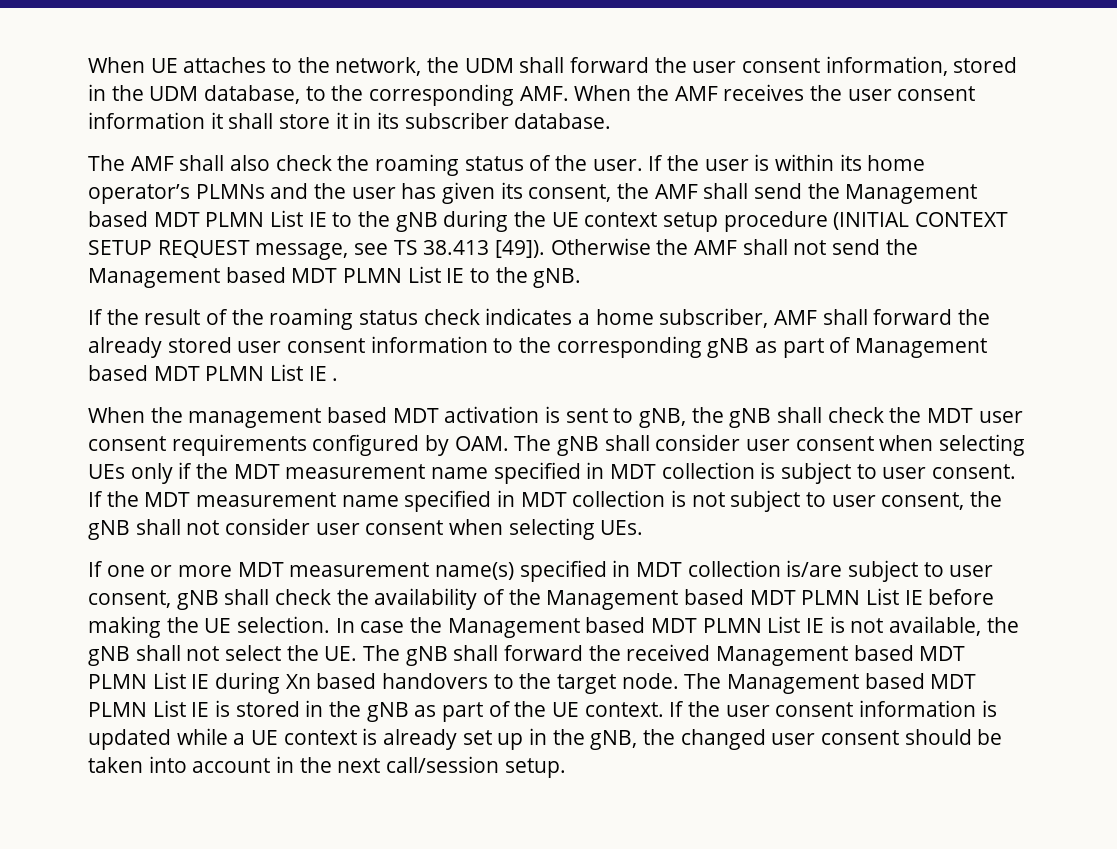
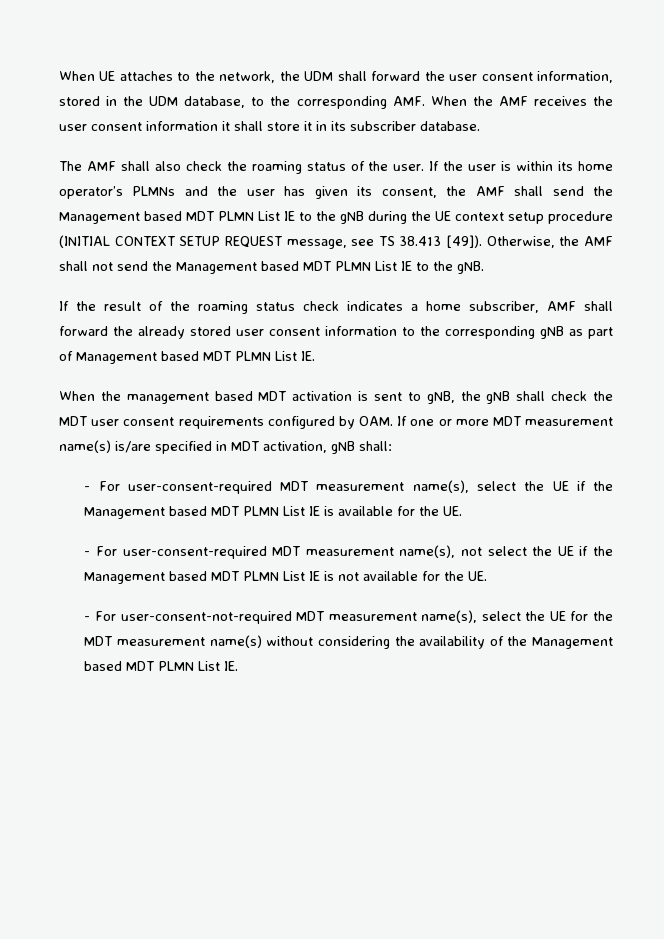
- Otherwise the AMF shall not send the Management based MDT PLMN List IE to the gNB.
+ Otherwise, the AMF shall not send the Management based MDT PLMN List IE to the gNB.
- If the result of the roaming status check indicates a home subscriber, AMF shall forward the already stored user consent information to the corresponding gNB as part of Management based MDT PLMN List IE .
+ If the result of the roaming status check indicates a home subscriber, AMF shall forward the already stored user consent information to the corresponding gNB as part of Management based MDT PLMN List IE.
- When the management based MDT activation is sent to gNB, the gNB shall check the MDT user consent requirements configured by OAM. The gNB shall consider user consent when selecting UEs only if the MDT measurement name specified in MDT collection is subject to user consent. If the MDT measurement name specified in MDT collection is not subject to user consent, the gNB shall not consider user consent when selecting UEs.
- If one or more MDT measurement name(s) specified in MDT collection is/are subject to user consent, gNB shall check the availability of the Management based MDT PLMN List IE before making the UE selection. In case the Management based MDT PLMN List IE is not available, the gNB shall not select the UE. The gNB shall forward the received Management based MDT PLMN List IE during Xn based handovers to the target node. The Management based MDT PLMN List IE is stored in the gNB as part of the UE context. If the user consent information is updated while a UE context is already set up in the gNB, the changed user consent should be taken into account in the next call/session setup.
+ When the management based MDT activation is sent to gNB, the gNB shall check the MDT user consent requirements configured by OAM. If one or more MDT measurement name(s) is/are specified in MDT activation, gNB shall:
+ - For user-consent-required MDT measurement name(s), select the UE if the Management based MDT PLMN List IE is available for the UE.
+ - For user-consent-required MDT measurement name(s), not select the UE if the Management based MDT PLMN List IE is not available for the UE.
+ - For user-consent-not-required MDT measurement name(s), select the UE for the MDT measurement name(s) without considering the availability of the Management based MDT PLMN List IE.

